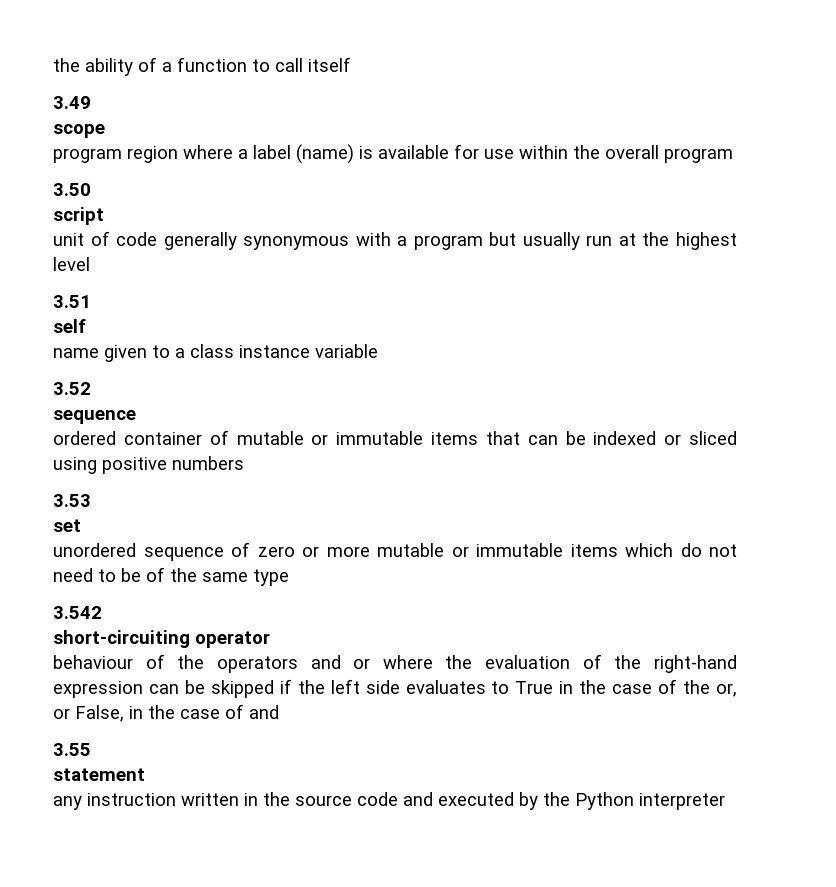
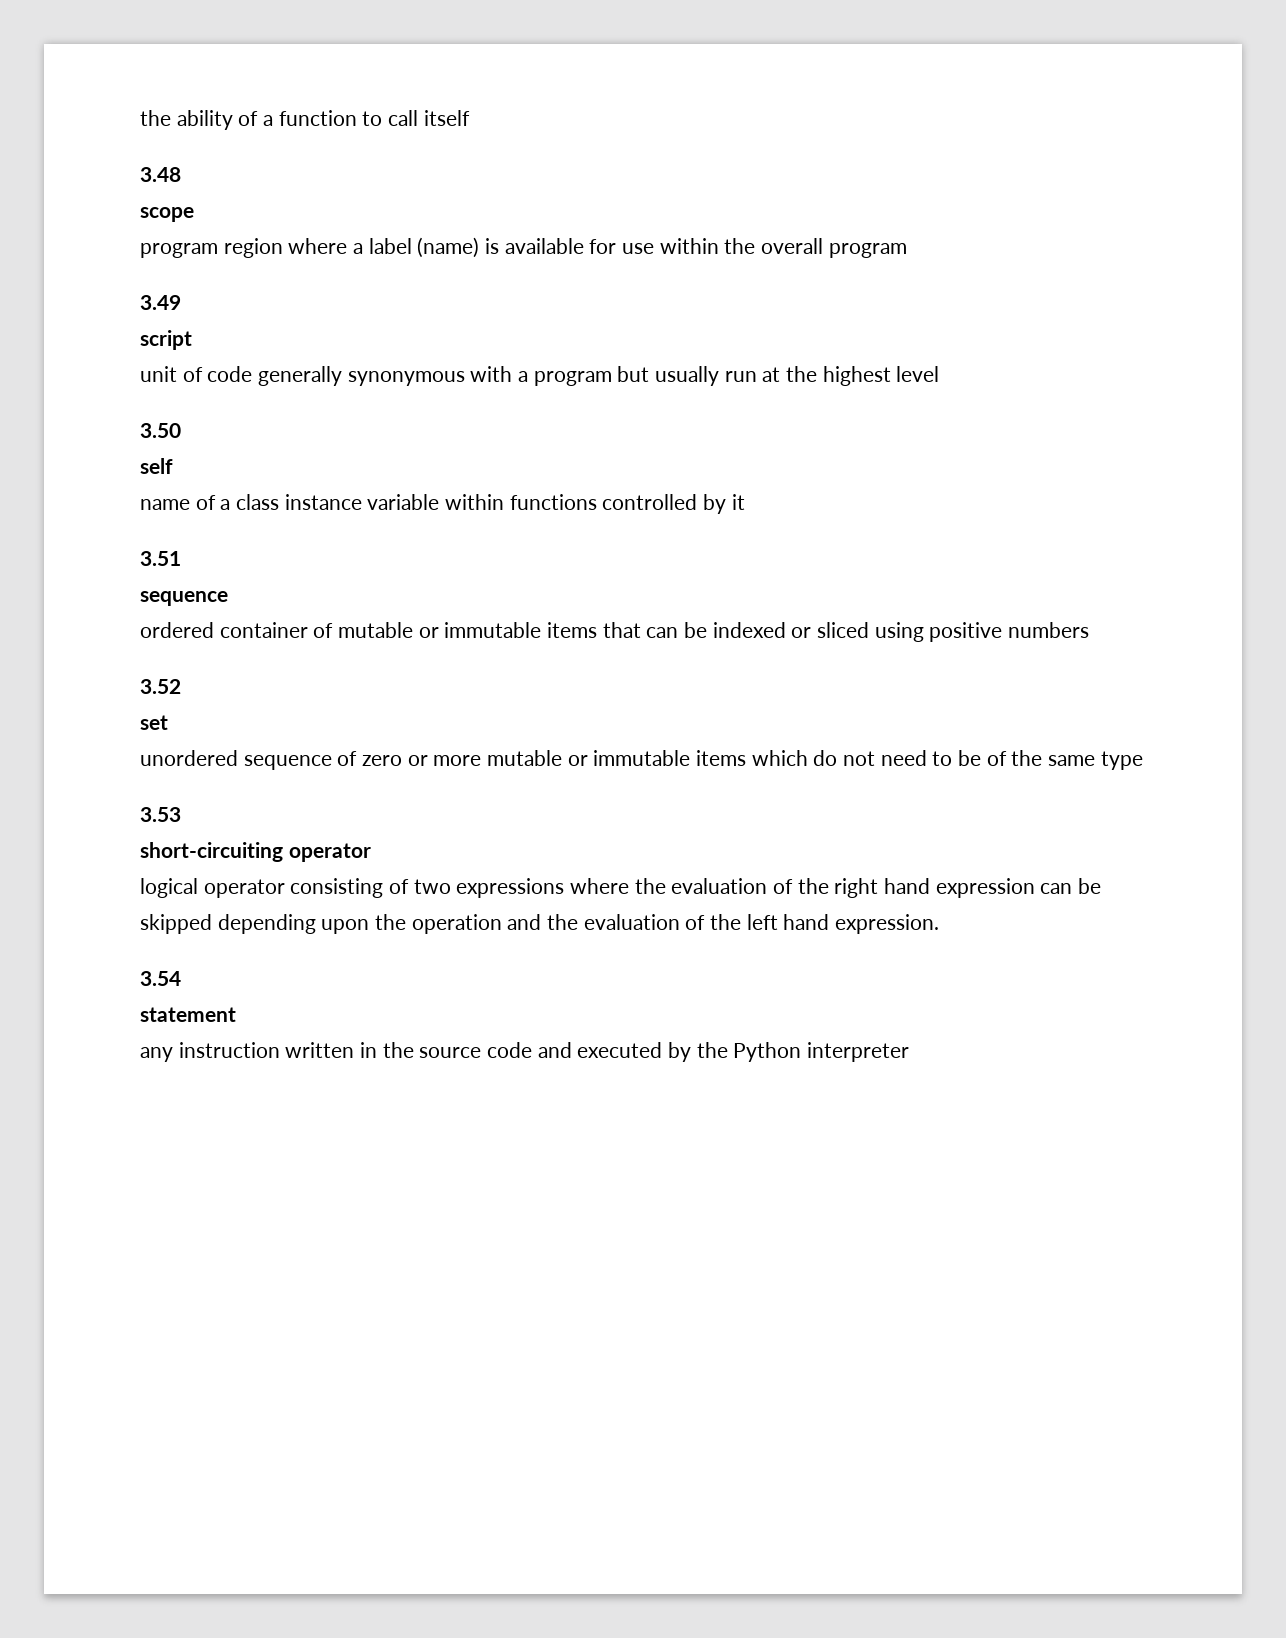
- 3.49
+ 3.48
- 3.50
+ 3.49
- 3.51
+ 3.50
- name given to a class instance variable
- 3.52
+ name of a class instance variable within functions controlled by it
+ 3.51
- 3.53
+ 3.52
- 3.542
+ 3.53
- behaviour of the operators and or where the evaluation of the right-hand expression can be skipped if the left side evaluates to True in the case of the or, or False, in the case of and
- 3.55
+ logical operator consisting of two expressions where the evaluation of the right hand expression can be skipped depending upon the operation and the evaluation of the left hand expression.
+ 3.54

